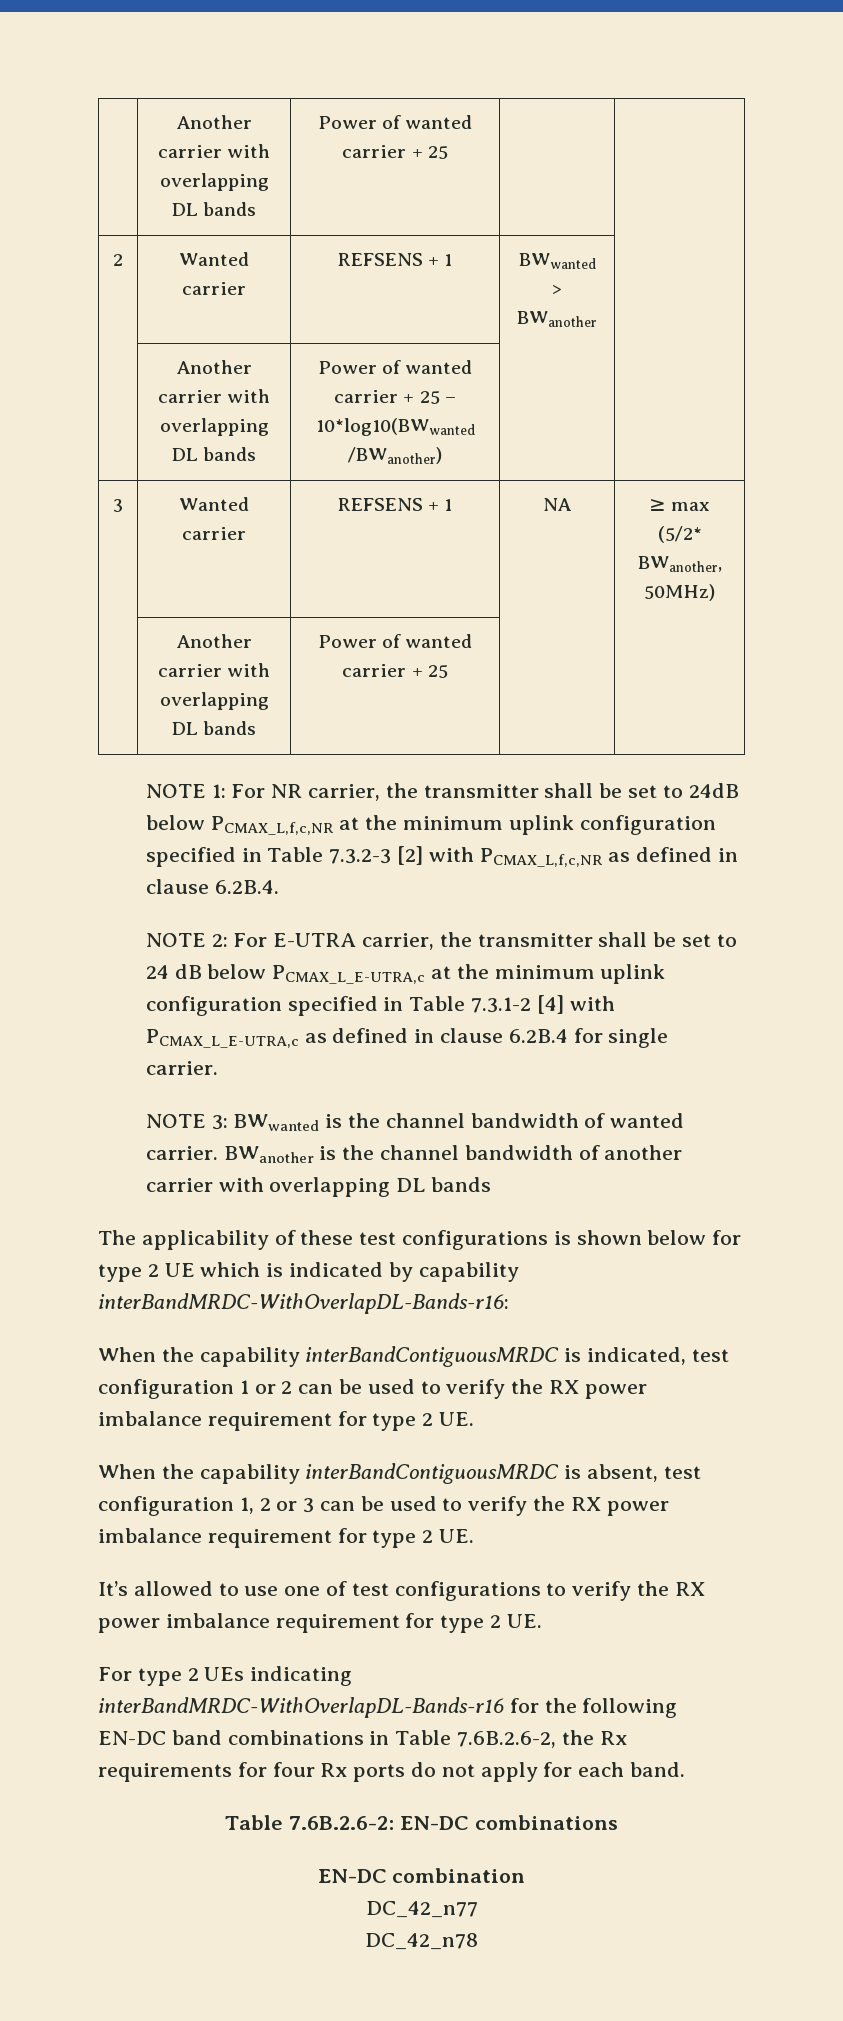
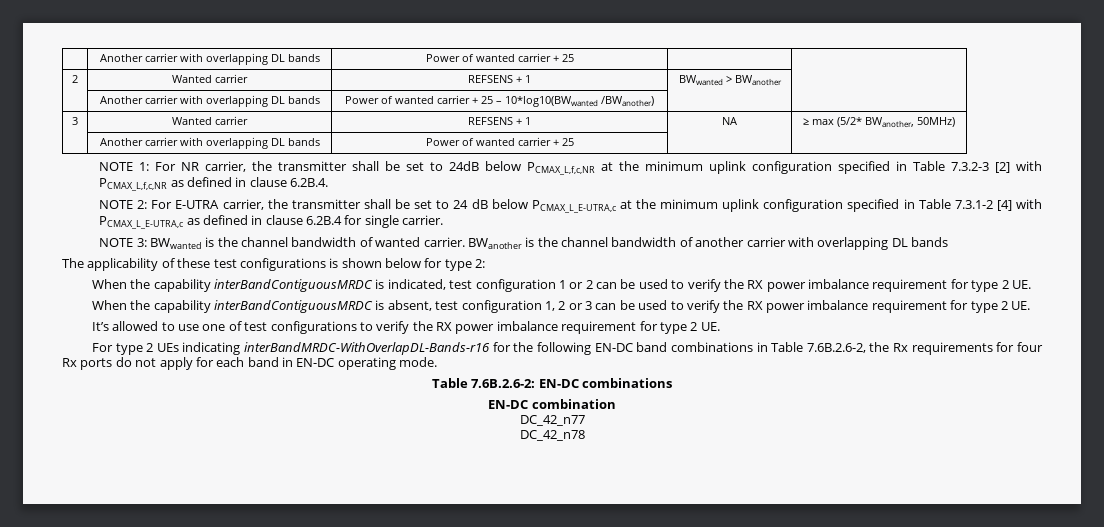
- The applicability of these test configurations is shown below for type 2 UE which is indicated by capability interBandMRDC-WithOverlapDL-Bands-r16:
+ The applicability of these test configurations is shown below for type 2:
- For type 2 UEs indicating interBandMRDC-WithOverlapDL-Bands-r16 for the following EN-DC band combinations in Table 7.6B.2.6-2, the Rx requirements for four Rx ports do not apply for each band.
+ For type 2 UEs indicating interBandMRDC-WithOverlapDL-Bands-r16 for the following EN-DC band combinations in Table 7.6B.2.6-2, the Rx requirements for four Rx ports do not apply for each band in EN-DC operating mode.

